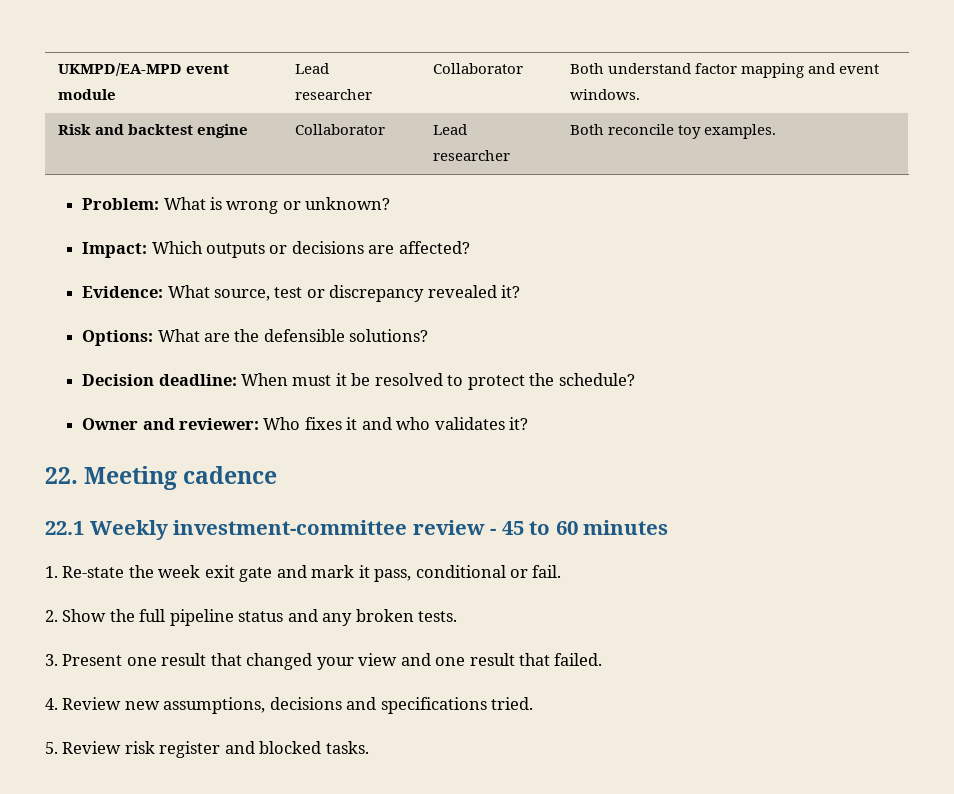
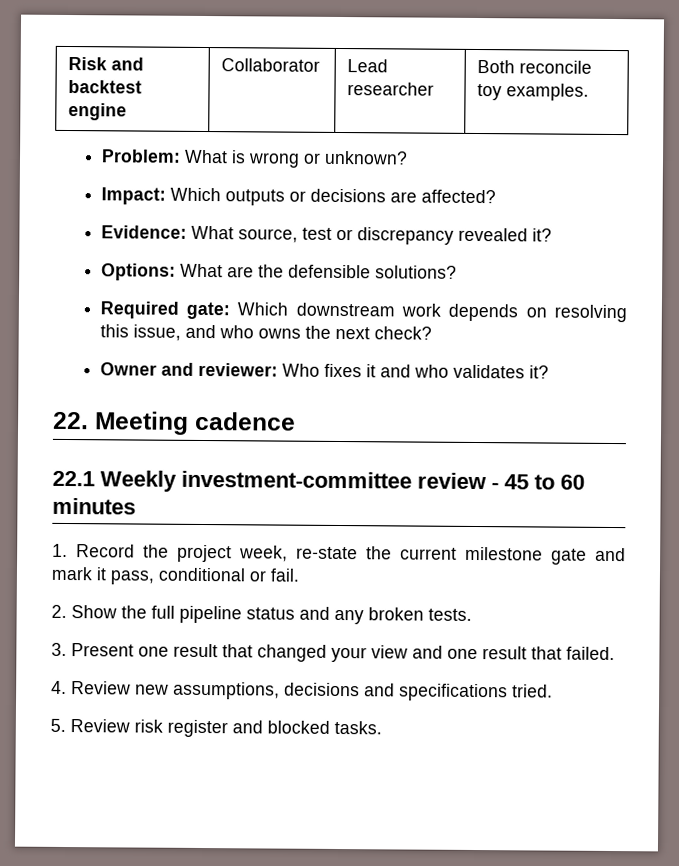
- UKMPD/EA-MPD event module | Lead researcher | Collaborator | Both understand factor mapping and event windows.
- Decision deadline: When must it be resolved to protect the schedule?
+ Required gate: Which downstream work depends on resolving this issue, and who owns the next check?
- 1. Re-state the week exit gate and mark it pass, conditional or fail.
+ 1. Record the project week, re-state the current milestone gate and mark it pass, conditional or fail.

